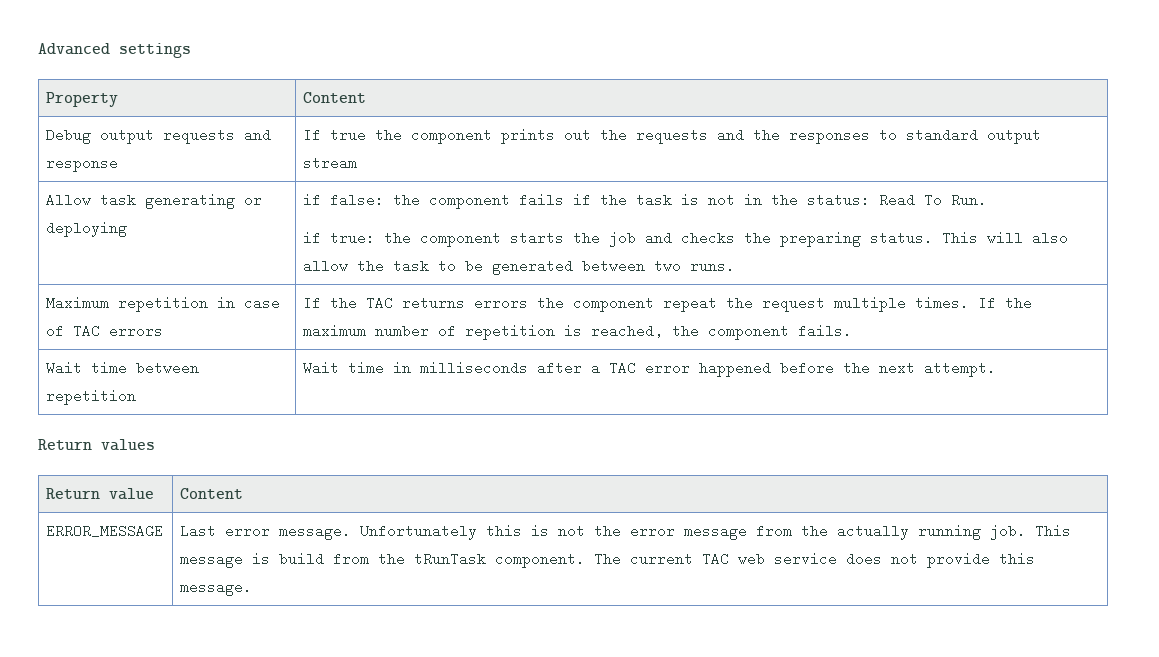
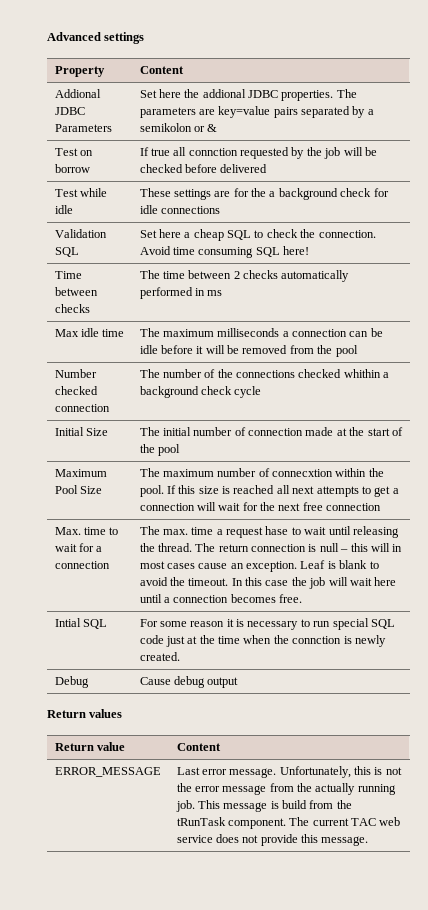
- Debug output requests and response | If true the component prints out the requests and the responses to standard output stream
- Allow task generating or deploying | if false: the component fails if the task is not in the status: Read To Run.
- if true: the component starts the job and checks the preparing status. This will also allow the task to be generated between two runs.
- Maximum repetition in case of TAC errors | If the TAC returns errors the component repeat the request multiple times. If the maximum number of repetition is reached, the component fails.
- Wait time between repetition | Wait time in milliseconds after a TAC error happened before the next attempt.
+ Addional JDBC Parameters | Set here the addional JDBC properties. The parameters are key=value pairs separated by a semikolon or &
+ Test on borrow | If true all connction requested by the job will be checked before delivered
+ Test while idle | These settings are for the a background check for idle connections
+ Validation SQL | Set here a cheap SQL to check the connection. Avoid time consuming SQL here!
+ Time between checks | The time between 2 checks automatically performed in ms
+ Max idle time | The maximum milliseconds a connection can be idle before it will be removed from the pool
+ Number checked connection | The number of the connections checked whithin a background check cycle
+ Initial Size | The initial number of connection made at the start of the pool
+ Maximum Pool Size | The maximum number of connecxtion within the pool. If this size is reached all next attempts to get a connection will wait for the next free connection
+ Max. time to wait for a connection | The max. time a request hase to wait until releasing the thread. The return connection is null – this will in most cases cause an exception. Leaf is blank to avoid the timeout. In this case the job will wait here until a connection becomes free.
+ Intial SQL | For some reason it is necessary to run special SQL code just at the time when the connction is newly created.
+ Debug | Cause debug output
- ERROR_MESSAGE | Last error message. Unfortunately this is not the error message from the actually running job. This message is build from the tRunTask component. The current TAC web service does not provide this message.
+ ERROR_MESSAGE | Last error message. Unfortunately, this is not the error message from the actually running job. This message is build from the tRunTask component. The current TAC web service does not provide this message.

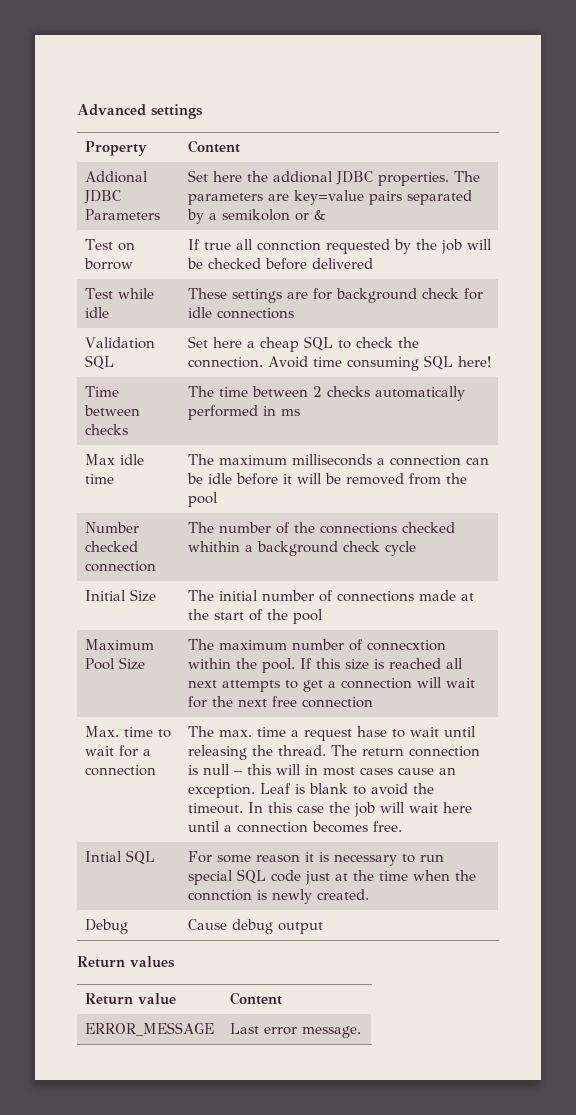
- Test while idle | These settings are for the a background check for idle connections
+ Test while idle | These settings are for background check for idle connections
- Initial Size | The initial number of connection made at the start of the pool
+ Initial Size | The initial number of connections made at the start of the pool
- ERROR_MESSAGE | Last error message. Unfortunately, this is not the error message from the actually running job. This message is build from the tRunTask component. The current TAC web service does not provide this message.
+ ERROR_MESSAGE | Last error message.

